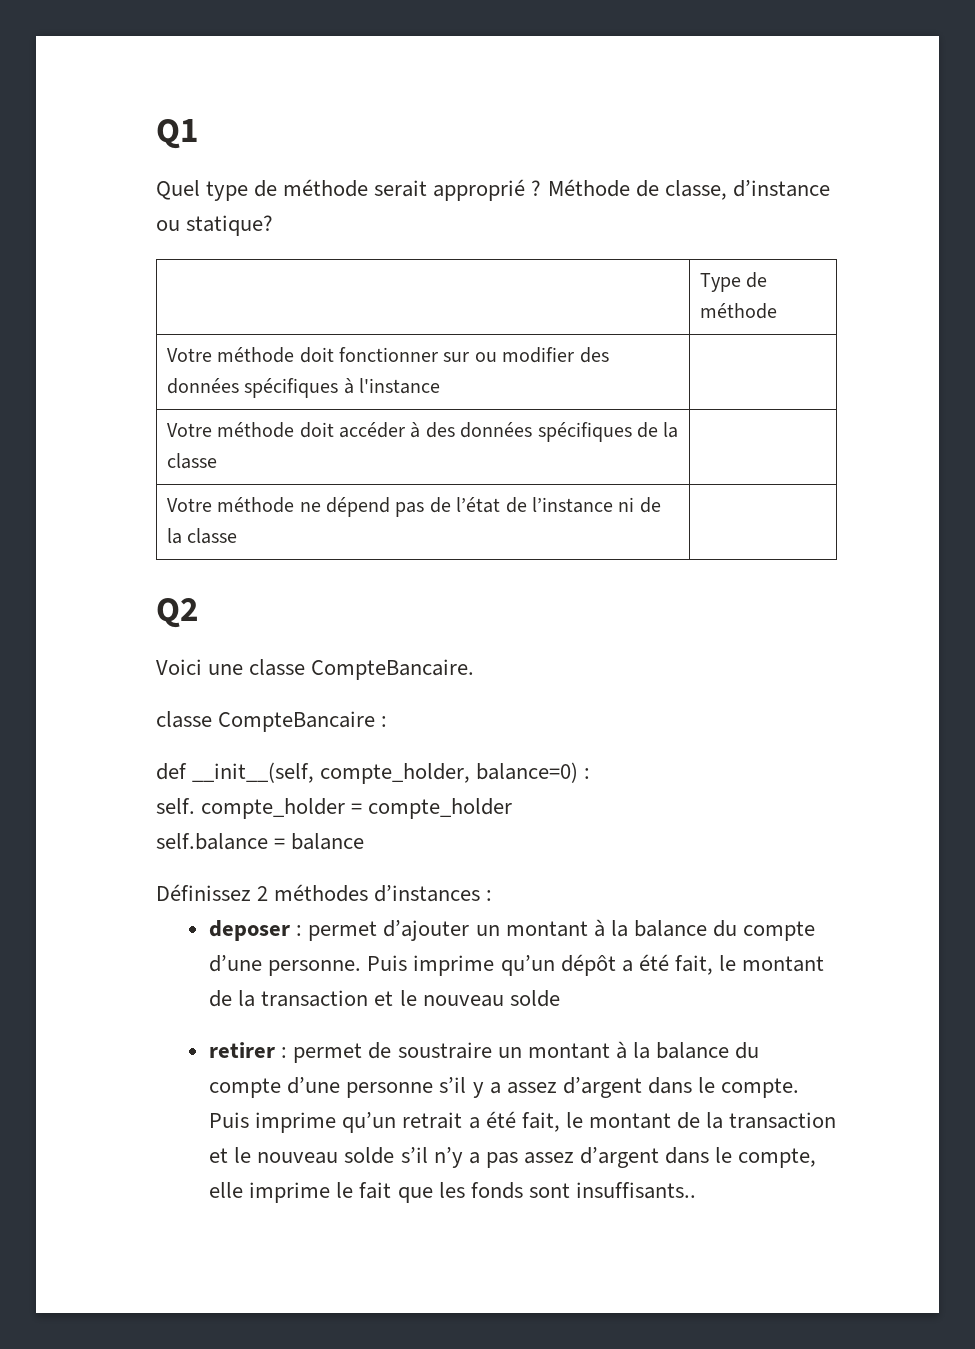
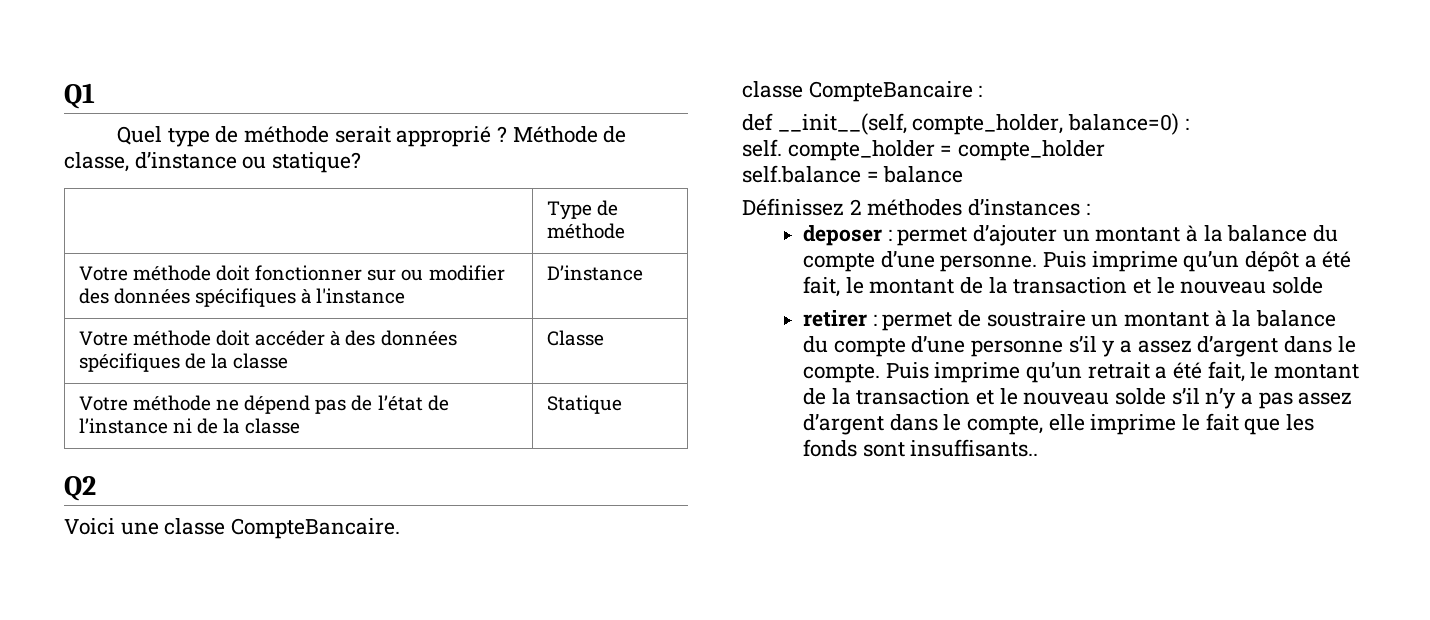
- Votre méthode doit fonctionner sur ou modifier des données spécifiques à l'instance |
+ Votre méthode doit fonctionner sur ou modifier des données spécifiques à l'instance | D’instance
- Votre méthode doit accéder à des données spécifiques de la classe |
+ Votre méthode doit accéder à des données spécifiques de la classe | Classe
- Votre méthode ne dépend pas de l’état de l’instance ni de la classe |
+ Votre méthode ne dépend pas de l’état de l’instance ni de la classe | Statique

